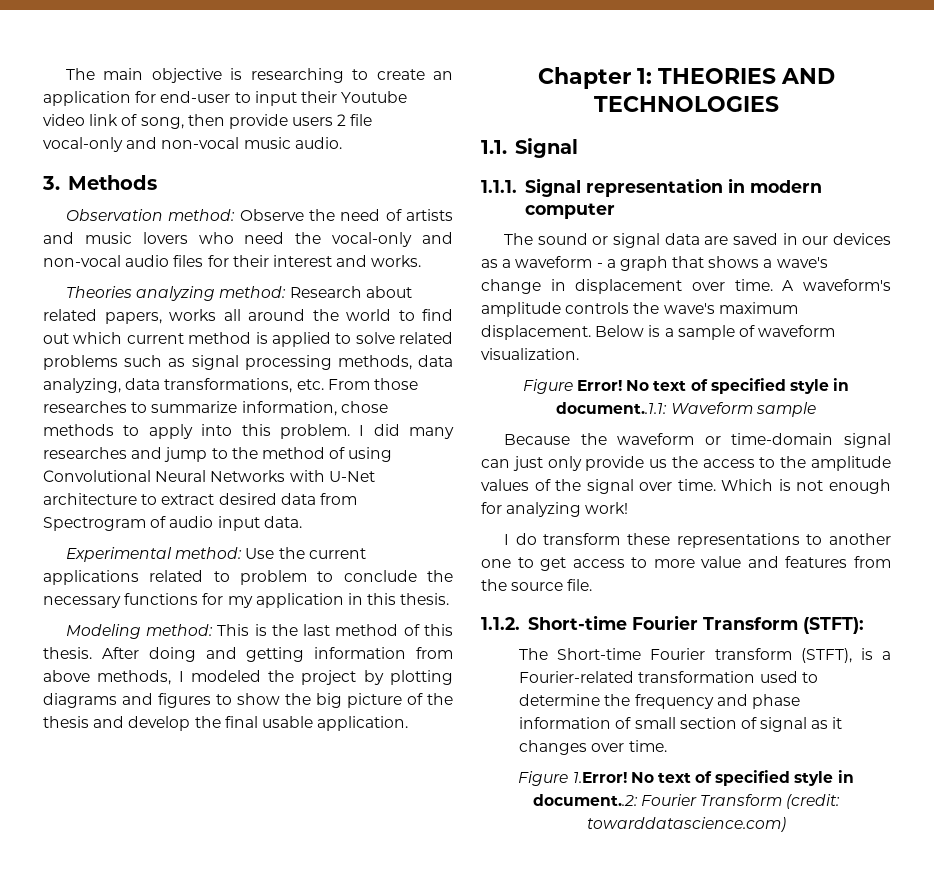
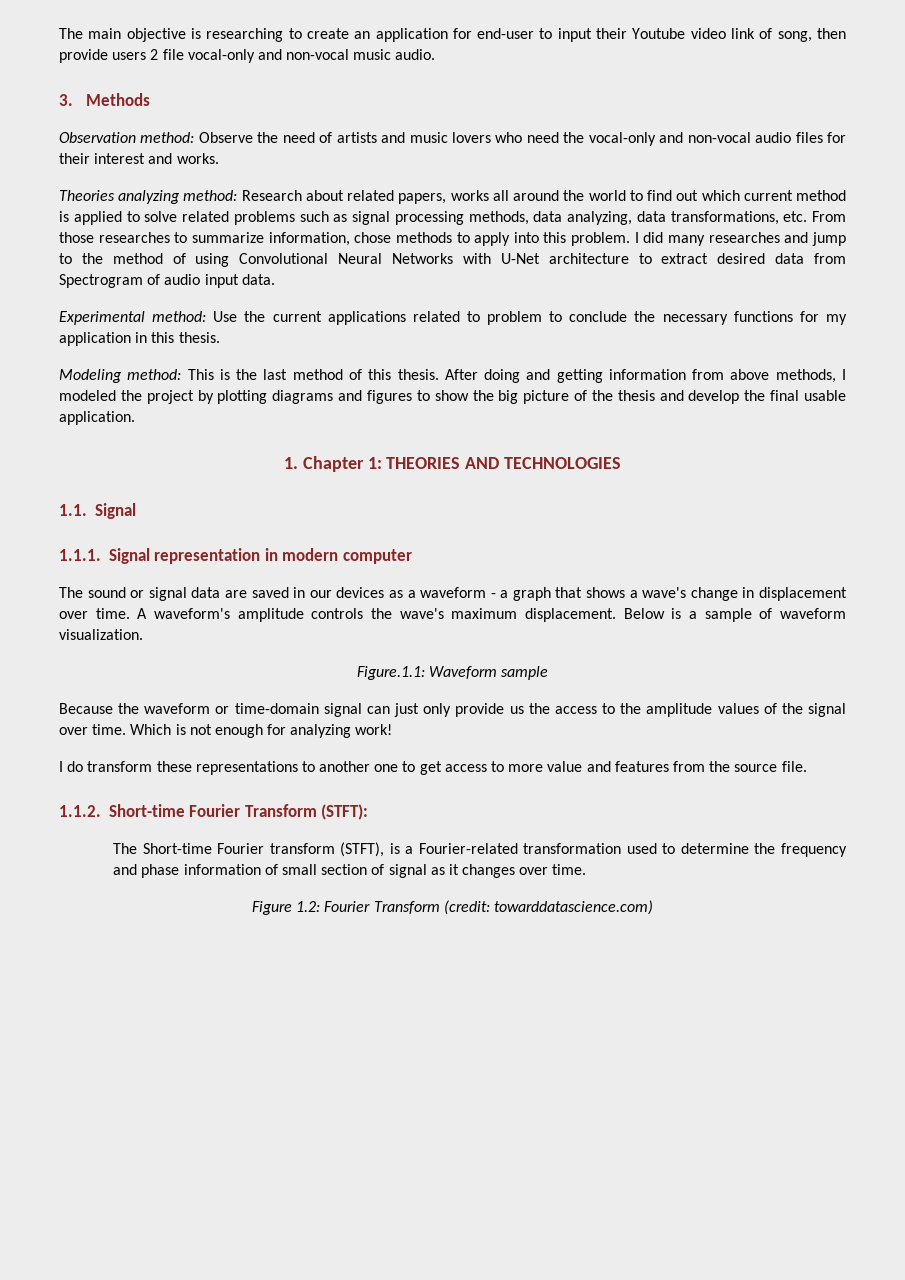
- Chapter 1: THEORIES AND TECHNOLOGIES
+ 1. Chapter 1: THEORIES AND TECHNOLOGIES
- Figure Error! No text of specified style in document..1.1: Waveform sample
+ Figure.1.1: Waveform sample
- Figure 1.Error! No text of specified style in document..2: Fourier Transform (credit: towarddatascience.com)
+ Figure 1.2: Fourier Transform (credit: towarddatascience.com)

